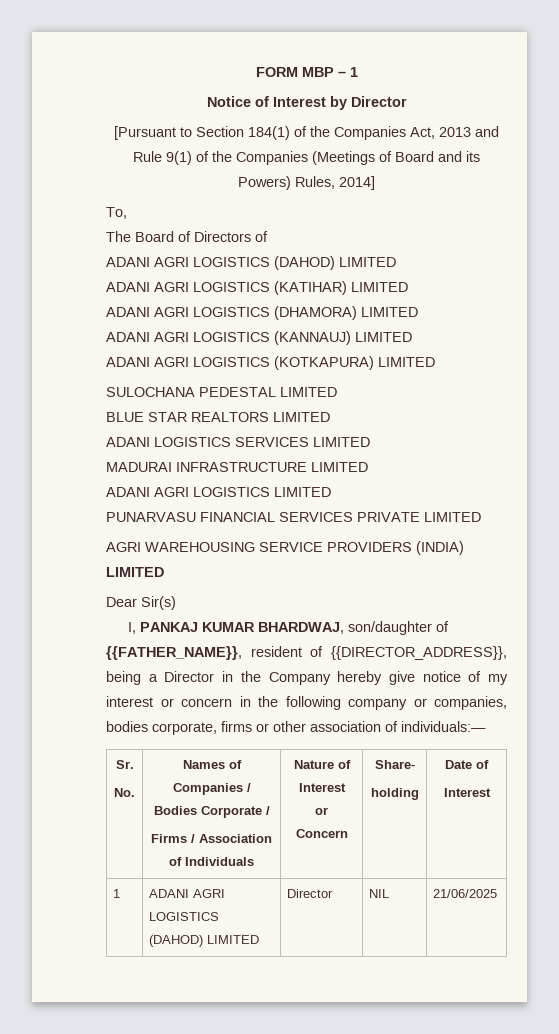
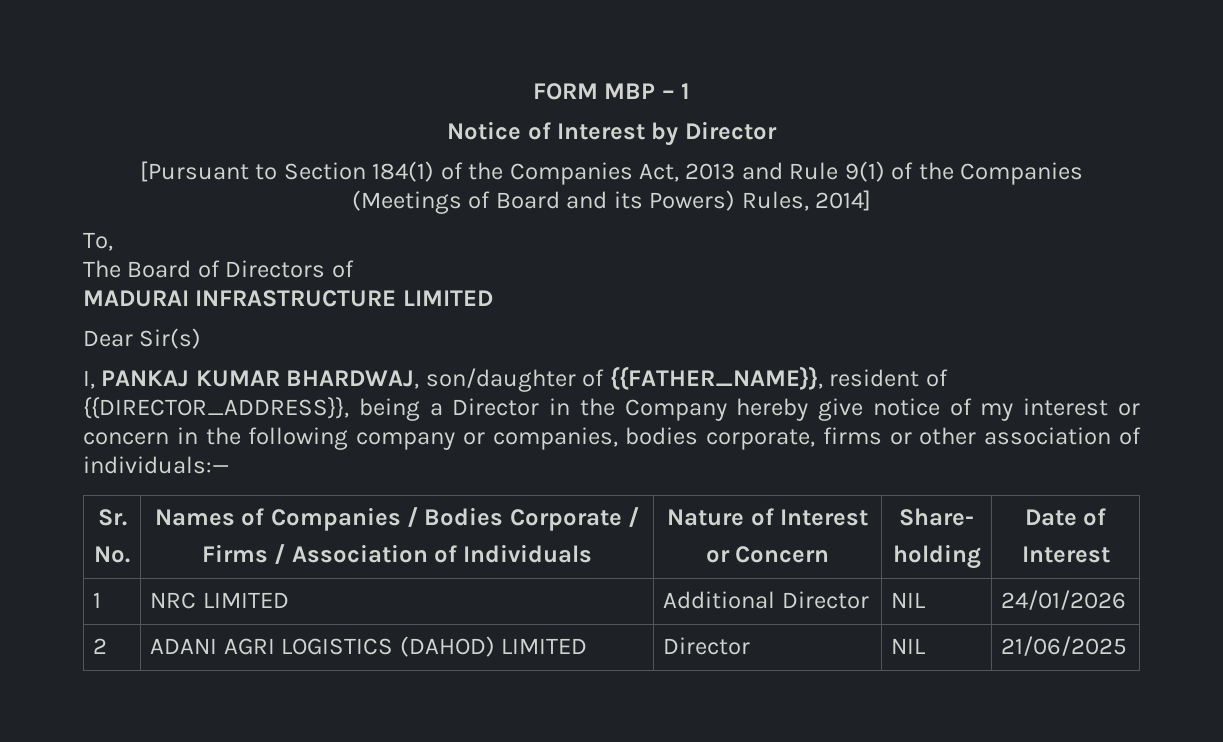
  The Board of Directors of
- ADANI AGRI LOGISTICS (DAHOD) LIMITED
- ADANI AGRI LOGISTICS (KATIHAR) LIMITED
- ADANI AGRI LOGISTICS (DHAMORA) LIMITED
- ADANI AGRI LOGISTICS (KANNAUJ) LIMITED
- ADANI AGRI LOGISTICS (KOTKAPURA) LIMITED
- SULOCHANA PEDESTAL LIMITED
- BLUE STAR REALTORS LIMITED
- ADANI LOGISTICS SERVICES LIMITED
  MADURAI INFRASTRUCTURE LIMITED
- ADANI AGRI LOGISTICS LIMITED
- PUNARVASU FINANCIAL SERVICES PRIVATE LIMITED
- AGRI WAREHOUSING SERVICE PROVIDERS (INDIA) LIMITED
- 1 | ADANI AGRI LOGISTICS (DAHOD) LIMITED | Director | NIL | 21/06/2025
+ 1 | NRC LIMITED | Additional Director | NIL | 24/01/2026
+ 2 | ADANI AGRI LOGISTICS (DAHOD) LIMITED | Director | NIL | 21/06/2025

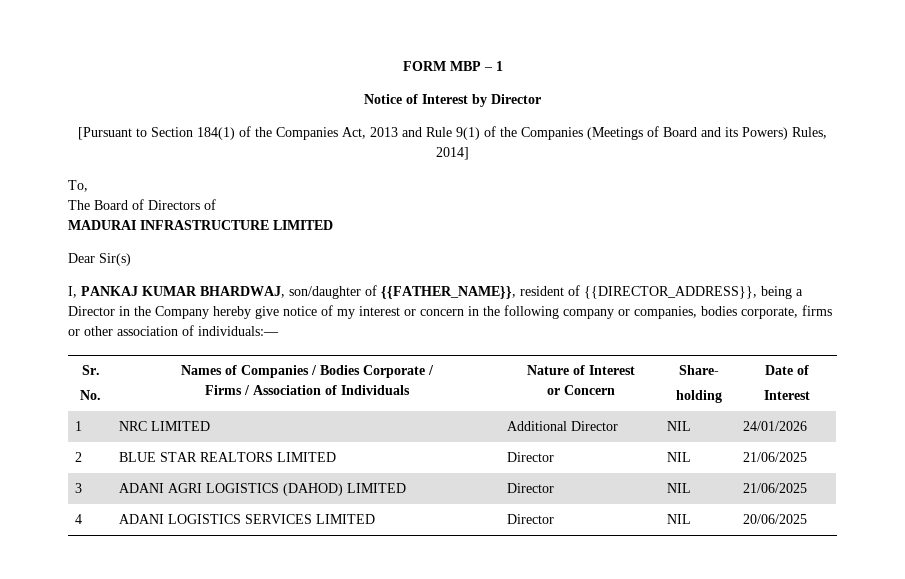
- 2 | ADANI AGRI LOGISTICS (DAHOD) LIMITED | Director | NIL | 21/06/2025
+ 2 | BLUE STAR REALTORS LIMITED | Director | NIL | 21/06/2025
+ 3 | ADANI AGRI LOGISTICS (DAHOD) LIMITED | Director | NIL | 21/06/2025
+ 4 | ADANI LOGISTICS SERVICES LIMITED | Director | NIL | 20/06/2025

